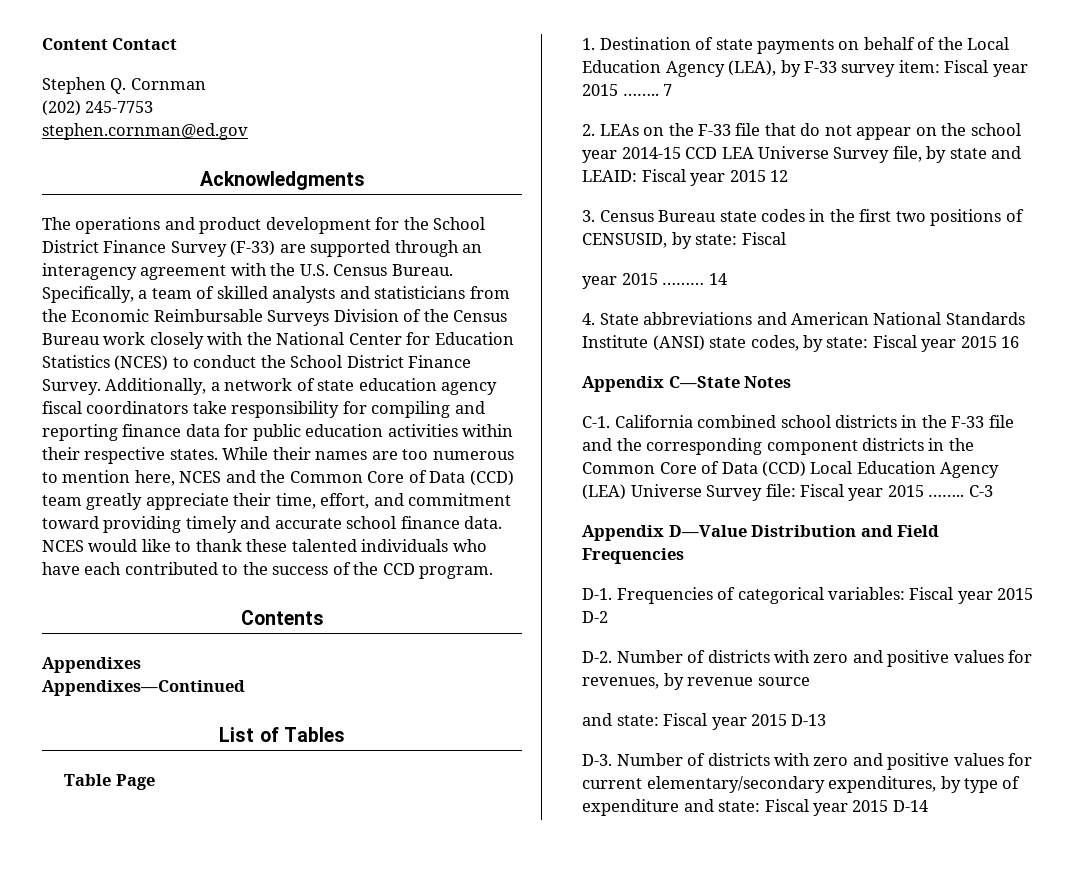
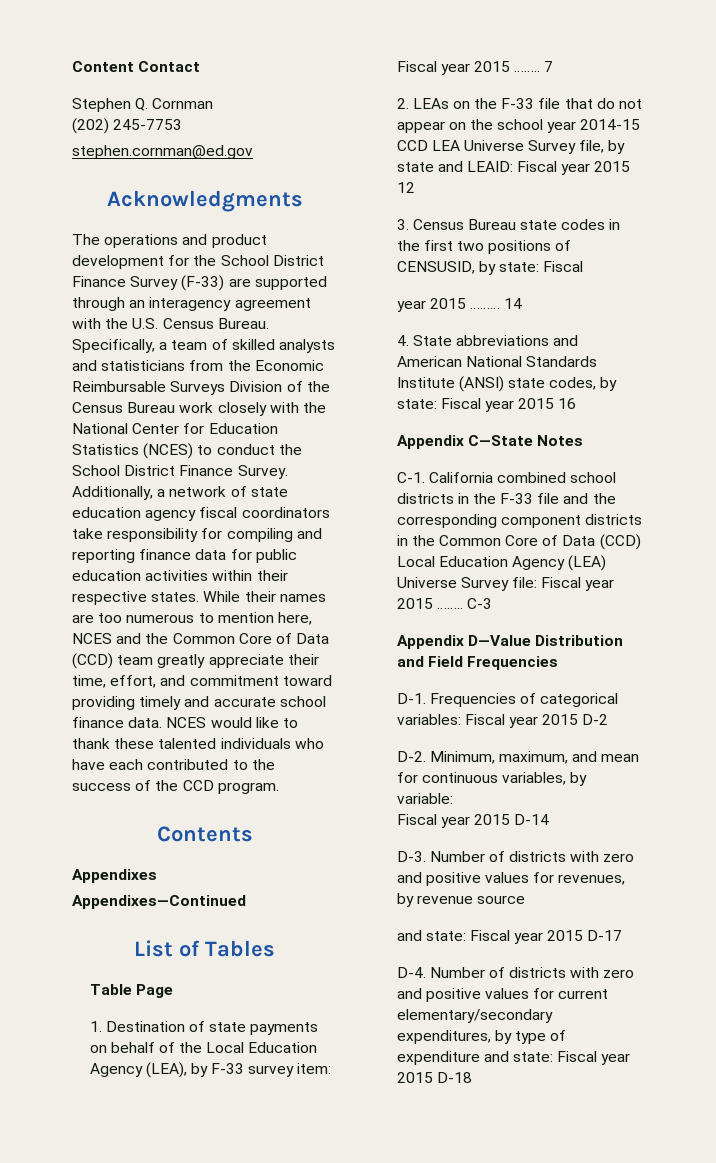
- D-2. Number of districts with zero and positive values for revenues, by revenue source
+ D-2. Minimum, maximum, and mean for continuous variables, by variable:
+ Fiscal year 2015 D-14
+ D-3. Number of districts with zero and positive values for revenues, by revenue source
- and state: Fiscal year 2015 D-13
- D-3. Number of districts with zero and positive values for current elementary/secondary expenditures, by type of expenditure and state: Fiscal year 2015 D-14
+ and state: Fiscal year 2015 D-17
+ D-4. Number of districts with zero and positive values for current elementary/secondary expenditures, by type of expenditure and state: Fiscal year 2015 D-18

